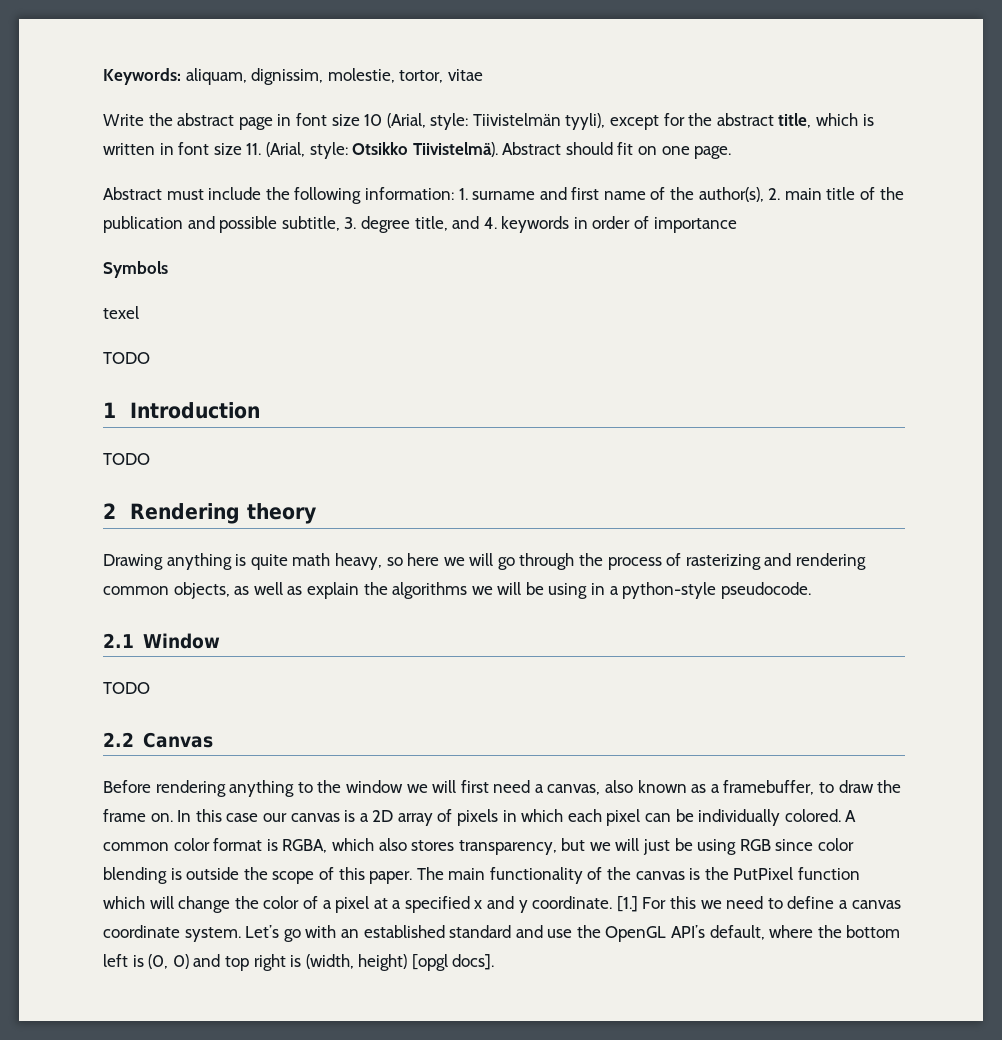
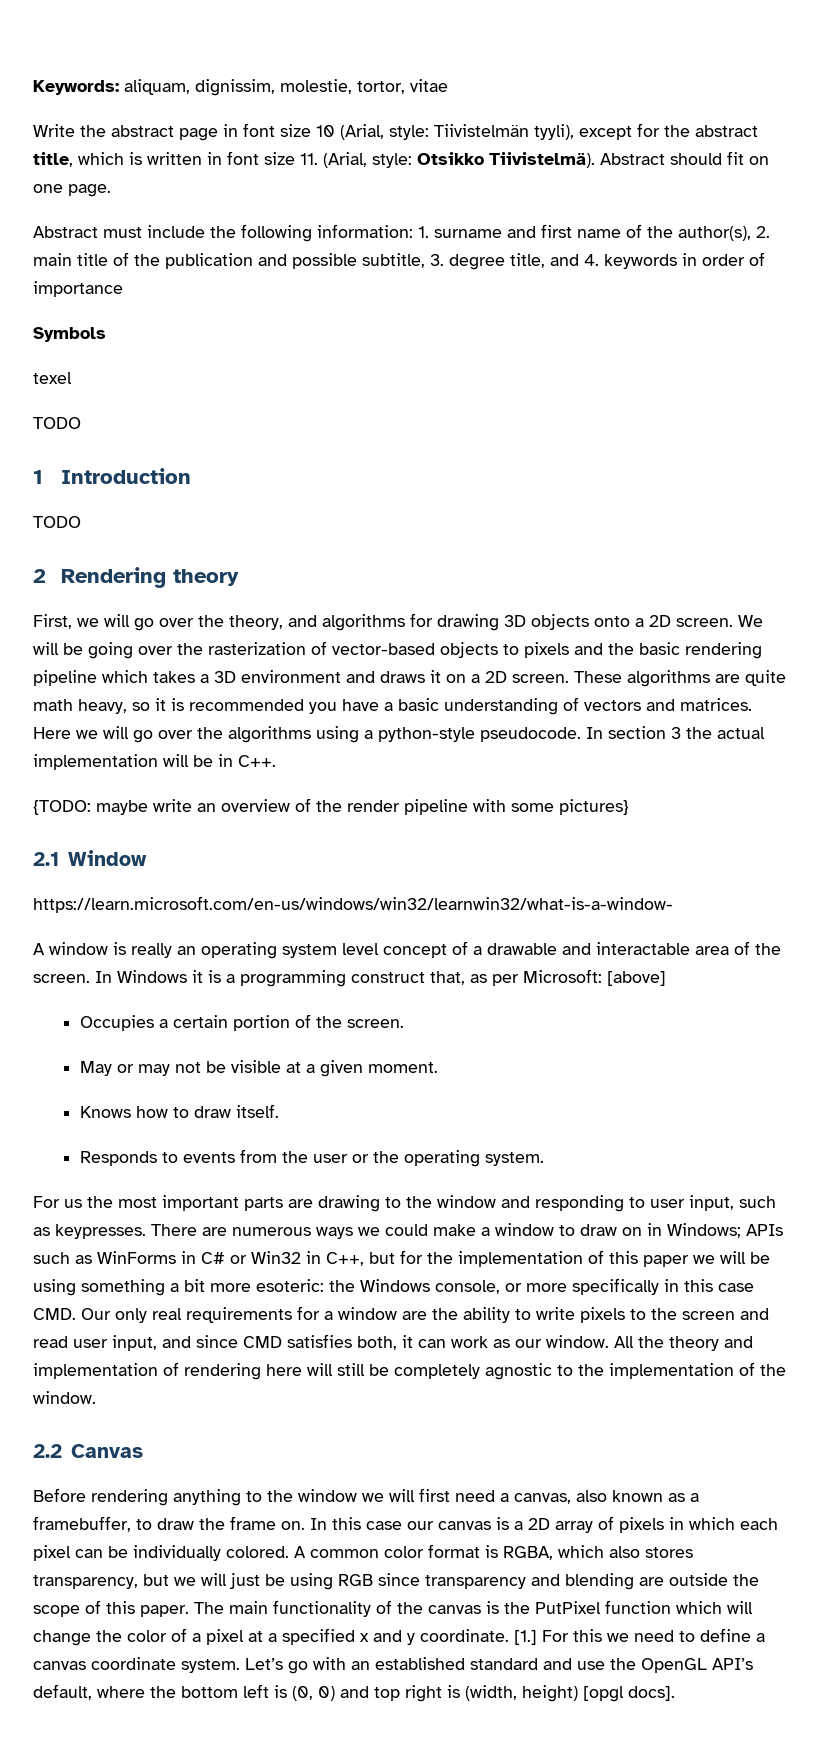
- Drawing anything is quite math heavy, so here we will go through the process of rasterizing and rendering common objects, as well as explain the algorithms we will be using in a python-style pseudocode.
+ First, we will go over the theory, and algorithms for drawing 3D objects onto a 2D screen. We will be going over the rasterization of vector-based objects to pixels and the basic rendering pipeline which takes a 3D environment and draws it on a 2D screen. These algorithms are quite math heavy, so it is recommended you have a basic understanding of vectors and matrices. Here we will go over the algorithms using a python-style pseudocode. In section 3 the actual implementation will be in C++.
+ {TODO: maybe write an overview of the render pipeline with some pictures}
  2.1 Window
- TODO
+ https://learn.microsoft.com/en-us/windows/win32/learnwin32/what-is-a-window-
+ A window is really an operating system level concept of a drawable and interactable area of the screen. In Windows it is a programming construct that, as per Microsoft: [above]
+ Occupies a certain portion of the screen.
+ May or may not be visible at a given moment.
+ Knows how to draw itself.
+ Responds to events from the user or the operating system.
+ For us the most important parts are drawing to the window and responding to user input, such as keypresses. There are numerous ways we could make a window to draw on in Windows; APIs such as WinForms in C# or Win32 in C++, but for the implementation of this paper we will be using something a bit more esoteric: the Windows console, or more specifically in this case CMD. Our only real requirements for a window are the ability to write pixels to the screen and read user input, and since CMD satisfies both, it can work as our window. All the theory and implementation of rendering here will still be completely agnostic to the implementation of the window.
- A common color format is RGBA, which also stores transparency, but we will just be using RGB since color blending is outside the scope of this paper.
+ A common color format is RGBA, which also stores transparency, but we will just be using RGB since transparency and blending are outside the scope of this paper.

